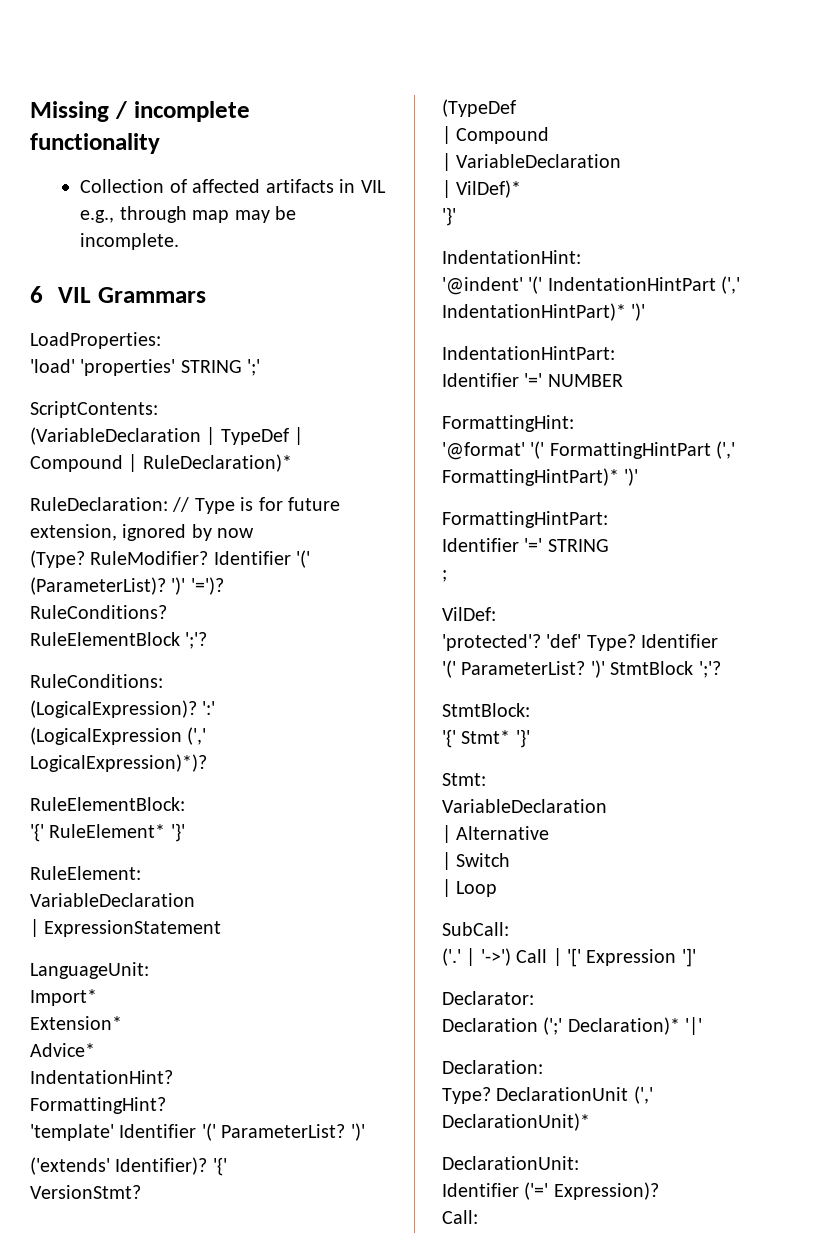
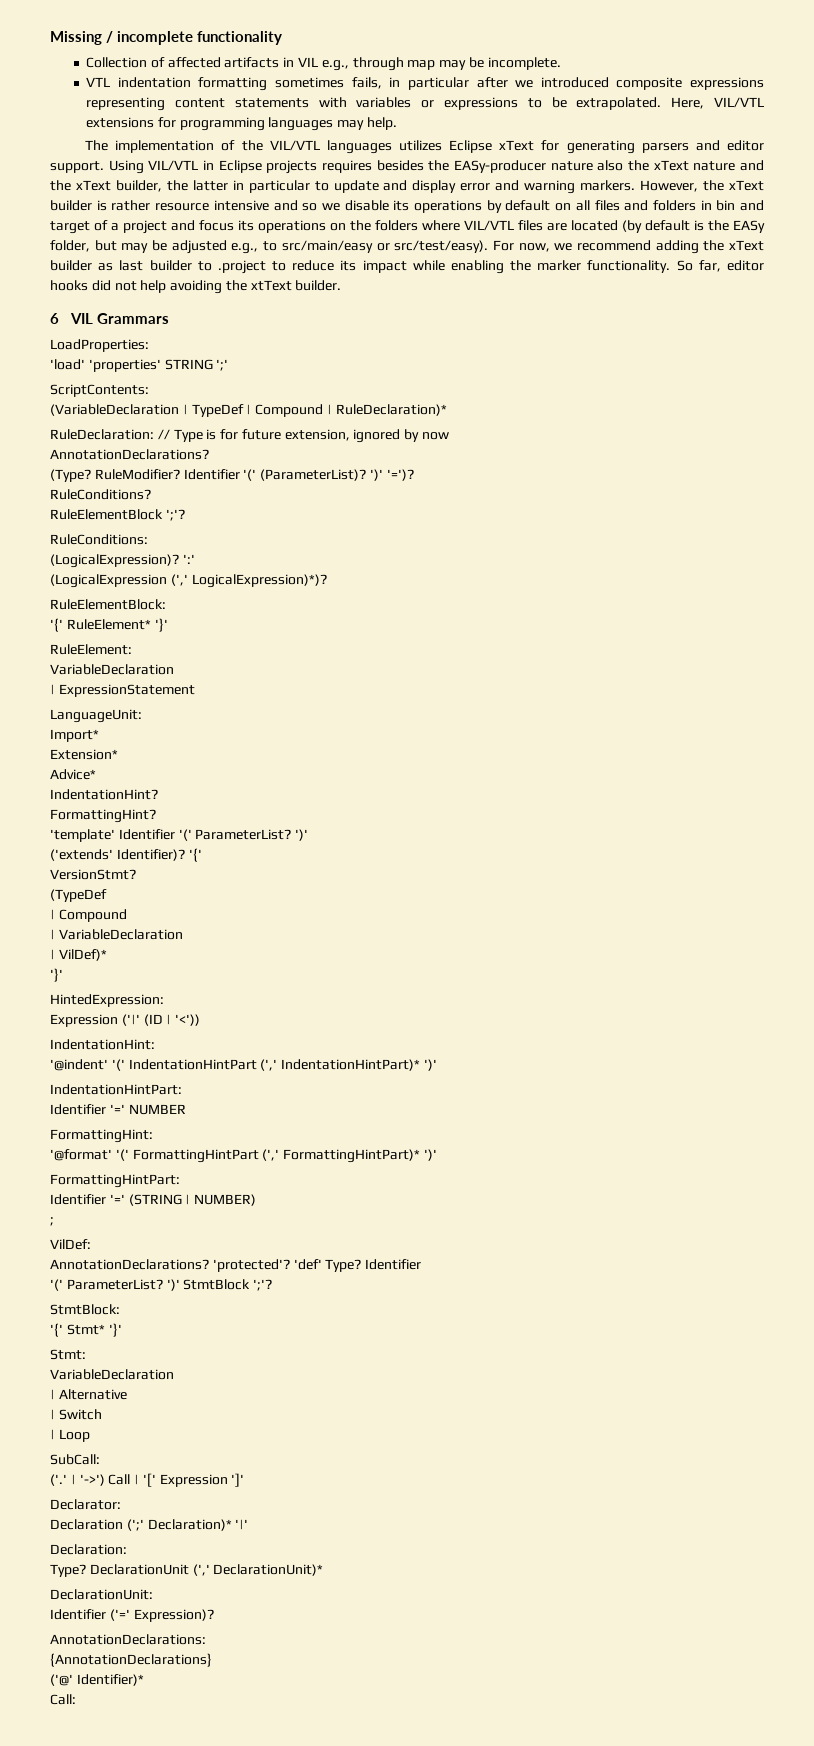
+ VTL indentation formatting sometimes fails, in particular after we introduced composite expressions representing content statements with variables or expressions to be extrapolated. Here, VIL/VTL extensions for programming languages may help.
+ The implementation of the VIL/VTL languages utilizes Eclipse xText for generating parsers and editor support. Using VIL/VTL in Eclipse projects requires besides the EASy-producer nature also the xText nature and the xText builder, the latter in particular to update and display error and warning markers. However, the xText builder is rather resource intensive and so we disable its operations by default on all files and folders in bin and target of a project and focus its operations on the folders where VIL/VTL files are located (by default is the EASy folder, but may be adjusted e.g., to src/main/easy or src/test/easy). For now, we recommend adding the xText builder as last builder to .project to reduce its impact while enabling the marker functionality. So far, editor hooks did not help avoiding the xtText builder.
  RuleDeclaration: // Type is for future extension, ignored by now
+ AnnotationDeclarations?
+ HintedExpression:
+ Expression ('|' (ID | '<'))
- Identifier '=' STRING
+ Identifier '=' (STRING | NUMBER)
  VilDef:
- 'protected'?
+ AnnotationDeclarations? 'protected'?
+ AnnotationDeclarations:
+ {AnnotationDeclarations}
+ ('@' Identifier)*

